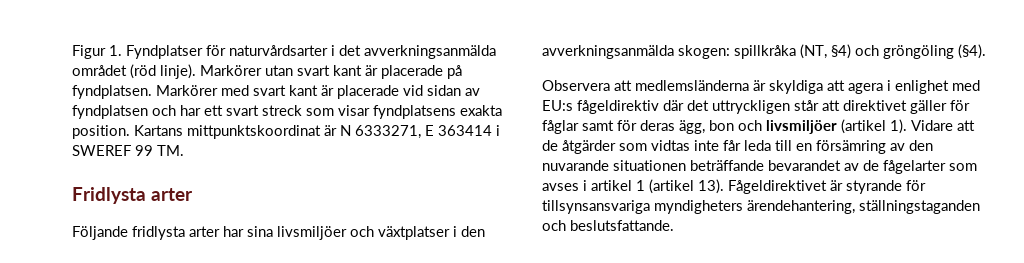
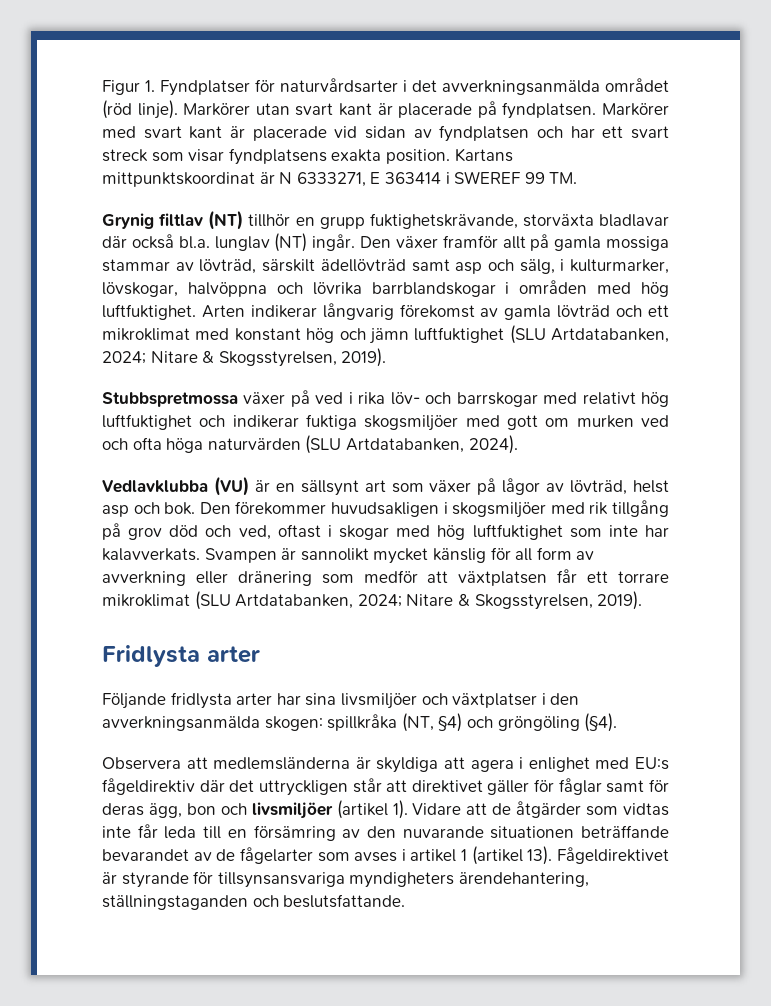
+ Grynig filtlav (NT) tillhör en grupp fuktighetskrävande, storväxta bladlavar där också bl.a. lunglav (NT) ingår. Den växer framför allt på gamla mossiga stammar av lövträd, särskilt ädellövträd samt asp och sälg, i kulturmarker, lövskogar, halvöppna och lövrika barrblandskogar i områden med hög luftfuktighet. Arten indikerar långvarig förekomst av gamla lövträd och ett mikroklimat med konstant hög och jämn luftfuktighet (SLU Artdatabanken, 2024; Nitare & Skogsstyrelsen, 2019).
+ Stubbspretmossa växer på ved i rika löv- och barrskogar med relativt hög luftfuktighet och indikerar fuktiga skogsmiljöer med gott om murken ved och ofta höga naturvärden (SLU Artdatabanken, 2024).
+ Vedlavklubba (VU) är en sällsynt art som växer på lågor av lövträd, helst asp och bok. Den förekommer huvudsakligen i skogsmiljöer med rik tillgång på grov död och ved, oftast i skogar med hög luftfuktighet som inte har kalavverkats. Svampen är sannolikt mycket känslig för all form av avverkning eller dränering som medför att växtplatsen får ett torrare mikroklimat (SLU Artdatabanken, 2024; Nitare & Skogsstyrelsen, 2019).

